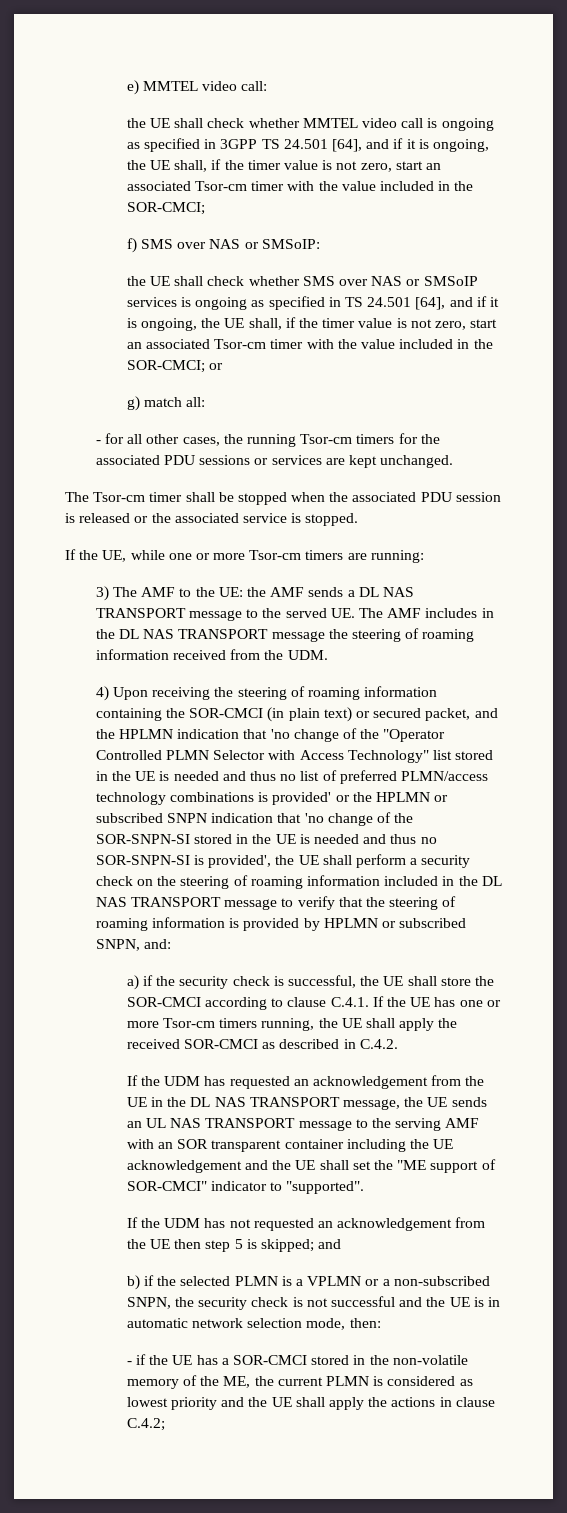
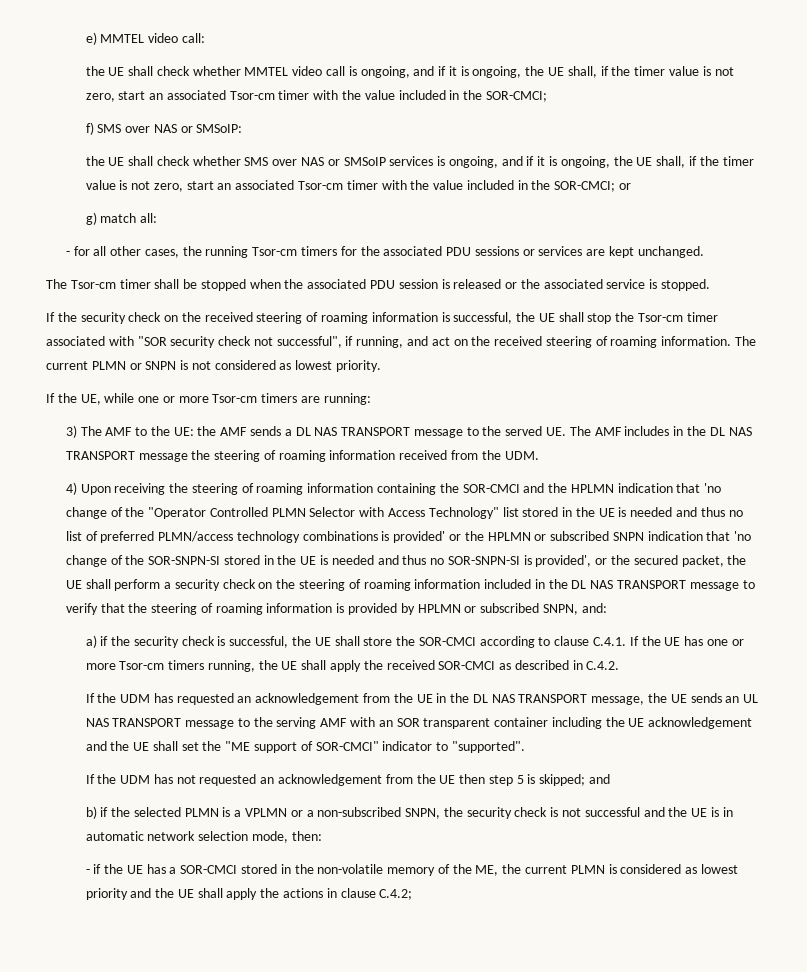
- the UE shall check whether MMTEL video call is ongoing as specified in 3GPP TS 24.501 [64], and if it is ongoing, the UE shall, if the timer value is not zero, start an associated Tsor-cm timer with the value included in the SOR-CMCI;
+ the UE shall check whether MMTEL video call is ongoing, and if it is ongoing, the UE shall, if the timer value is not zero, start an associated Tsor-cm timer with the value included in the SOR-CMCI;
- the UE shall check whether SMS over NAS or SMSoIP services is ongoing as specified in TS 24.501 [64], and if it is ongoing, the UE shall, if the timer value is not zero, start an associated Tsor-cm timer with the value included in the SOR-CMCI; or
+ the UE shall check whether SMS over NAS or SMSoIP services is ongoing, and if it is ongoing, the UE shall, if the timer value is not zero, start an associated Tsor-cm timer with the value included in the SOR-CMCI; or
+ If the security check on the received steering of roaming information is successful, the UE shall stop the Tsor-cm timer associated with "SOR security check not successful", if running, and act on the received steering of roaming information. The current PLMN or SNPN is not considered as lowest priority.
- 4) Upon receiving the steering of roaming information containing the SOR-CMCI (in plain text) or secured packet, and the HPLMN indication that 'no change of the "Operator Controlled PLMN Selector with Access Technology" list stored in the UE is needed and thus no list of preferred PLMN/access technology combinations is provided' or the HPLMN or subscribed SNPN indication that 'no change of the SOR-SNPN-SI stored in the UE is needed and thus no SOR-SNPN-SI is provided', the UE shall perform a security check on the steering of roaming information included in the DL NAS TRANSPORT message to verify that the steering of roaming information is provided by HPLMN or subscribed SNPN, and:
+ 4) Upon receiving the steering of roaming information containing the SOR-CMCI and the HPLMN indication that 'no change of the "Operator Controlled PLMN Selector with Access Technology" list stored in the UE is needed and thus no list of preferred PLMN/access technology combinations is provided' or the HPLMN or subscribed SNPN indication that 'no change of the SOR-SNPN-SI stored in the UE is needed and thus no SOR-SNPN-SI is provided', or the secured packet, the UE shall perform a security check on the steering of roaming information included in the DL NAS TRANSPORT message to verify that the steering of roaming information is provided by HPLMN or subscribed SNPN, and:

